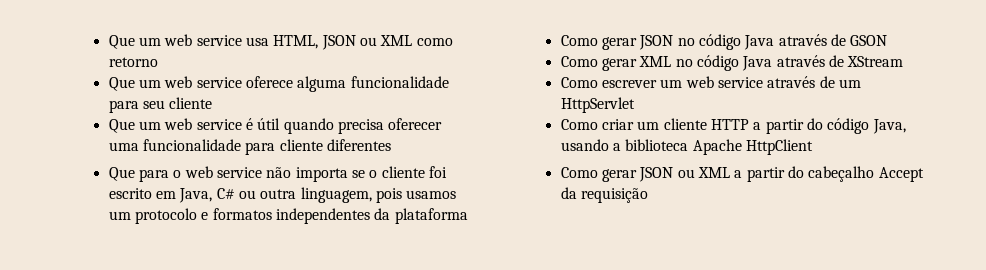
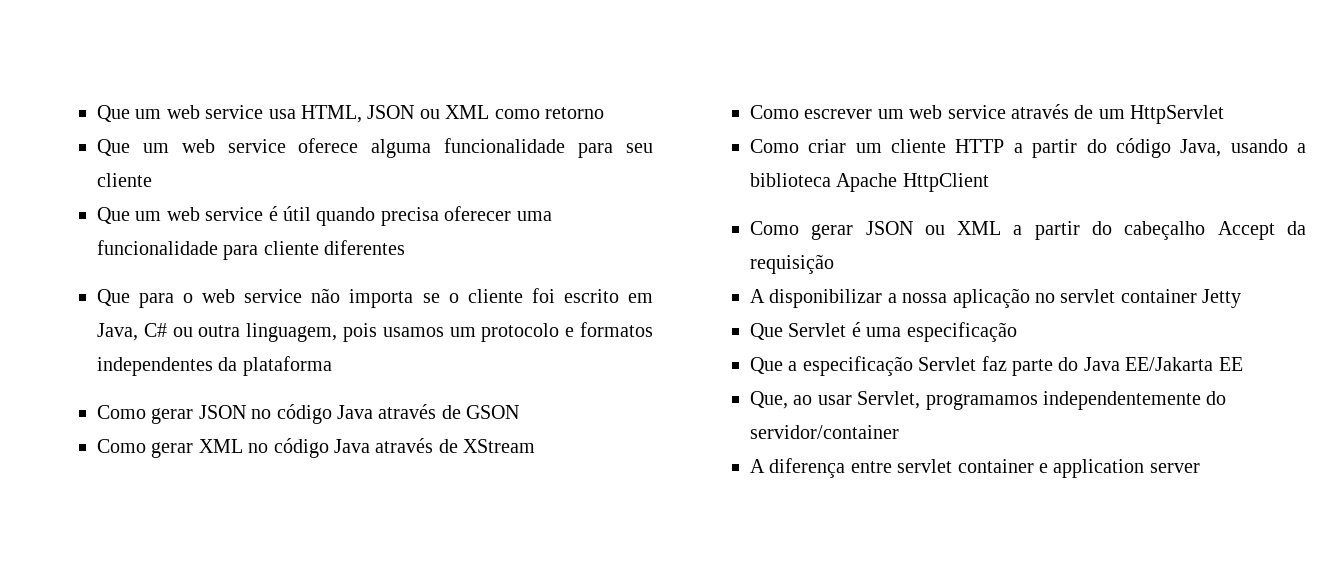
+ A disponibilizar a nossa aplicação no servlet container Jetty
+ Que Servlet é uma especificação
+ Que a especificação Servlet faz parte do Java EE/Jakarta EE
+ Que, ao usar Servlet, programamos independentemente do servidor/container
+ A diferença entre servlet container e application server

